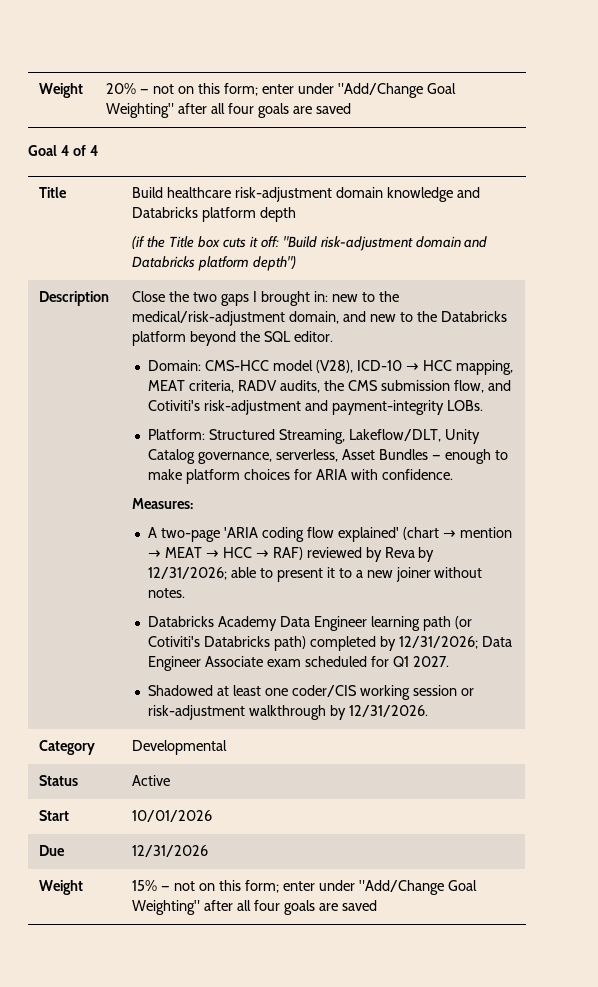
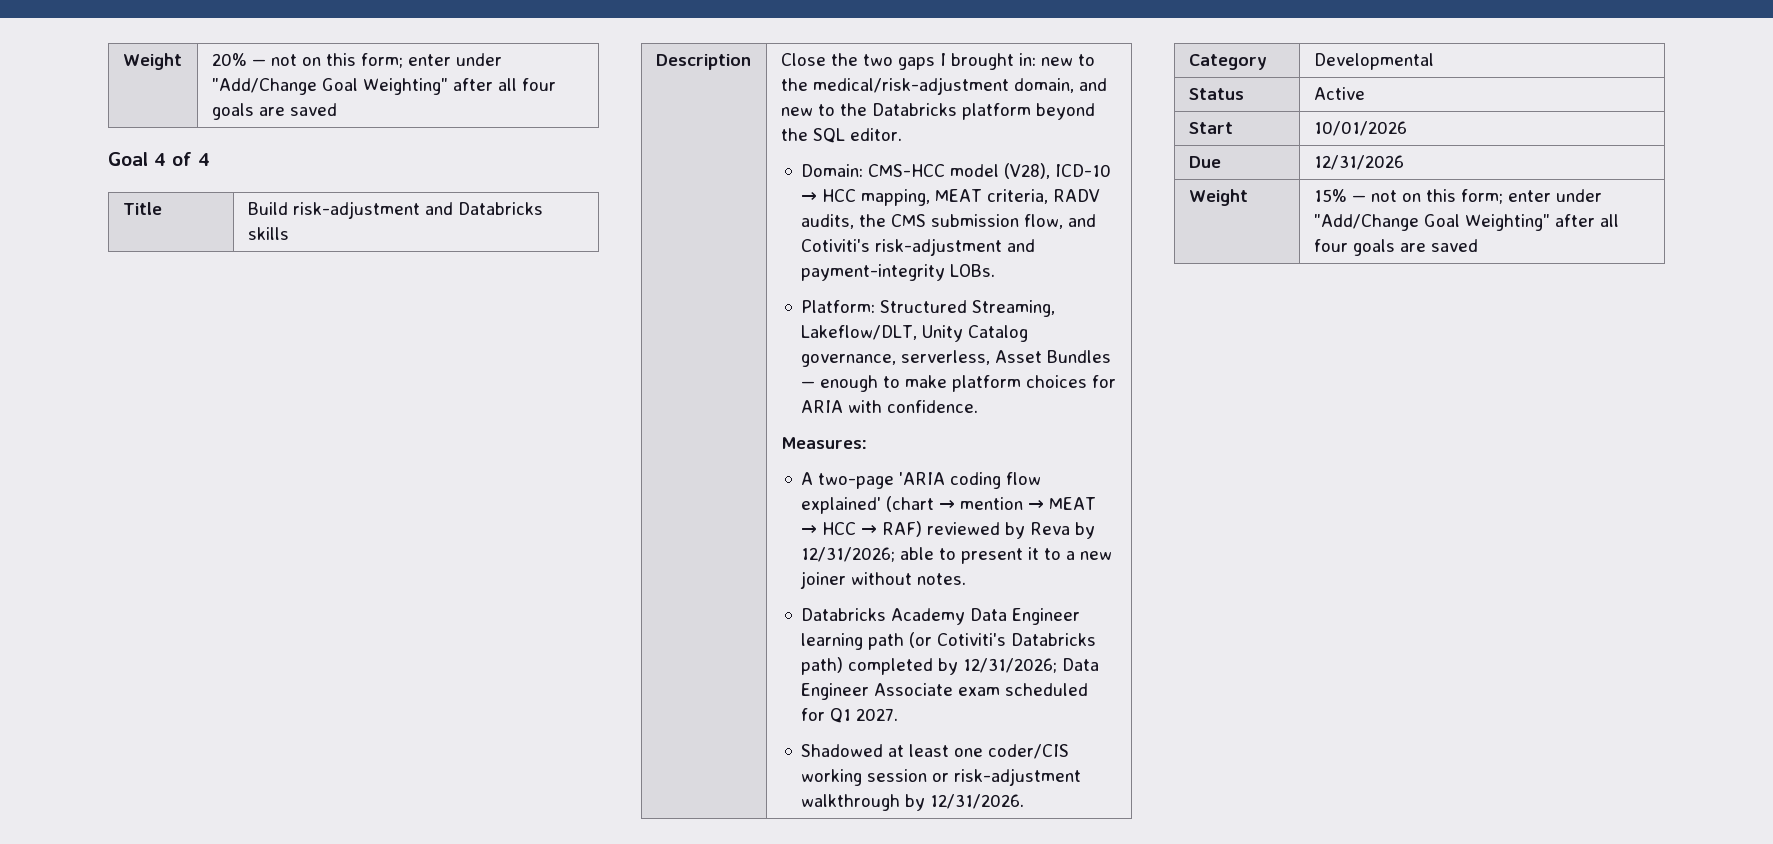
- Title | Build healthcare risk-adjustment domain knowledge and Databricks platform depth
- (if the Title box cuts it off: "Build risk-adjustment domain and Databricks platform depth")
+ Title | Build risk-adjustment and Databricks skills

